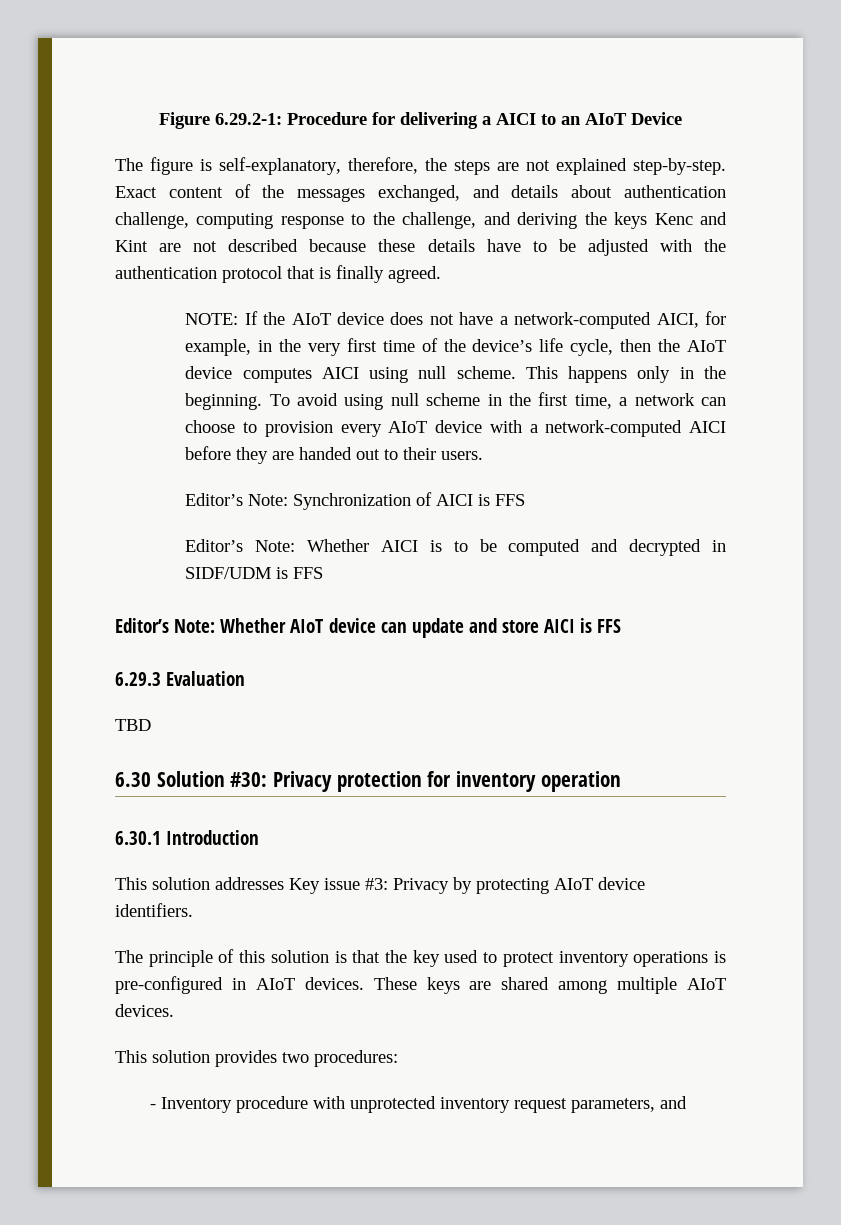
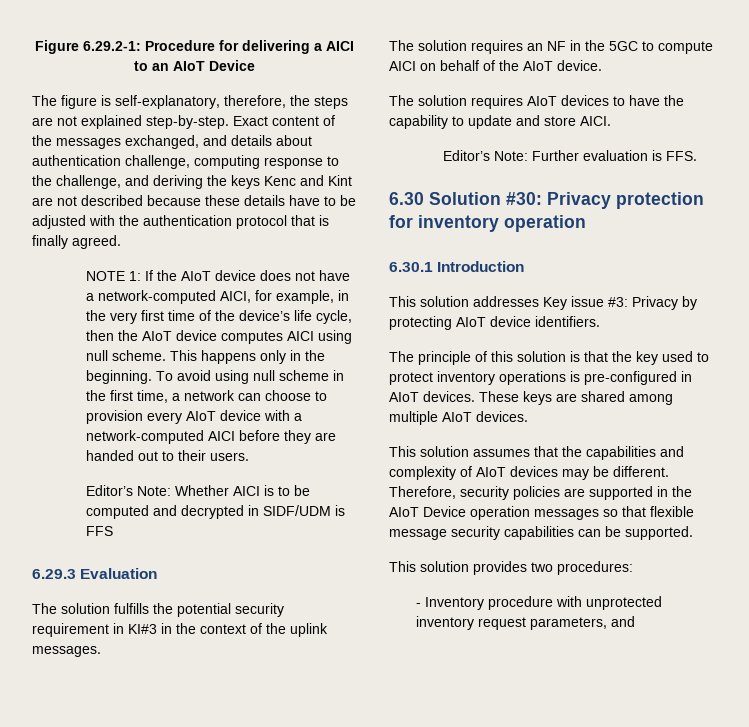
- NOTE: If the AIoT device does not have a network-computed AICI, for example, in the very first time of the device’s life cycle, then the AIoT device computes AICI using null scheme.
+ NOTE 1: If the AIoT device does not have a network-computed AICI, for example, in the very first time of the device’s life cycle, then the AIoT device computes AICI using null scheme.
- Editor’s Note: Synchronization of AICI is FFS
- Editor’s Note: Whether AIoT device can update and store AICI is FFS
  6.29.3 Evaluation
- TBD
+ The solution fulfills the potential security requirement in KI#3 in the context of the uplink messages.
+ The solution requires an NF in the 5GC to compute AICI on behalf of the AIoT device.
+ The solution requires AIoT devices to have the capability to update and store AICI.
+ Editor’s Note: Further evaluation is FFS.
+ This solution assumes that the capabilities and complexity of AIoT devices may be different. Therefore, security policies are supported in the AIoT Device operation messages so that flexible message security capabilities can be supported.

